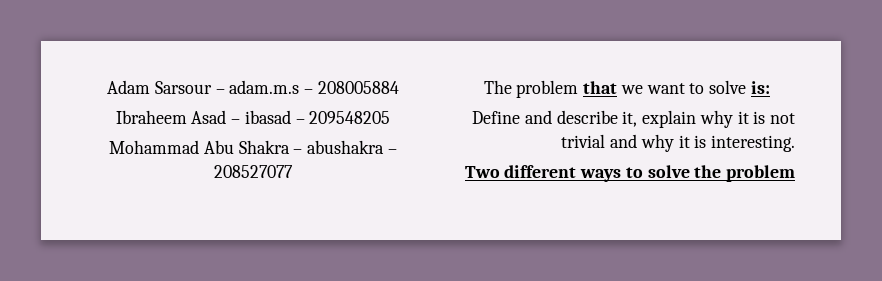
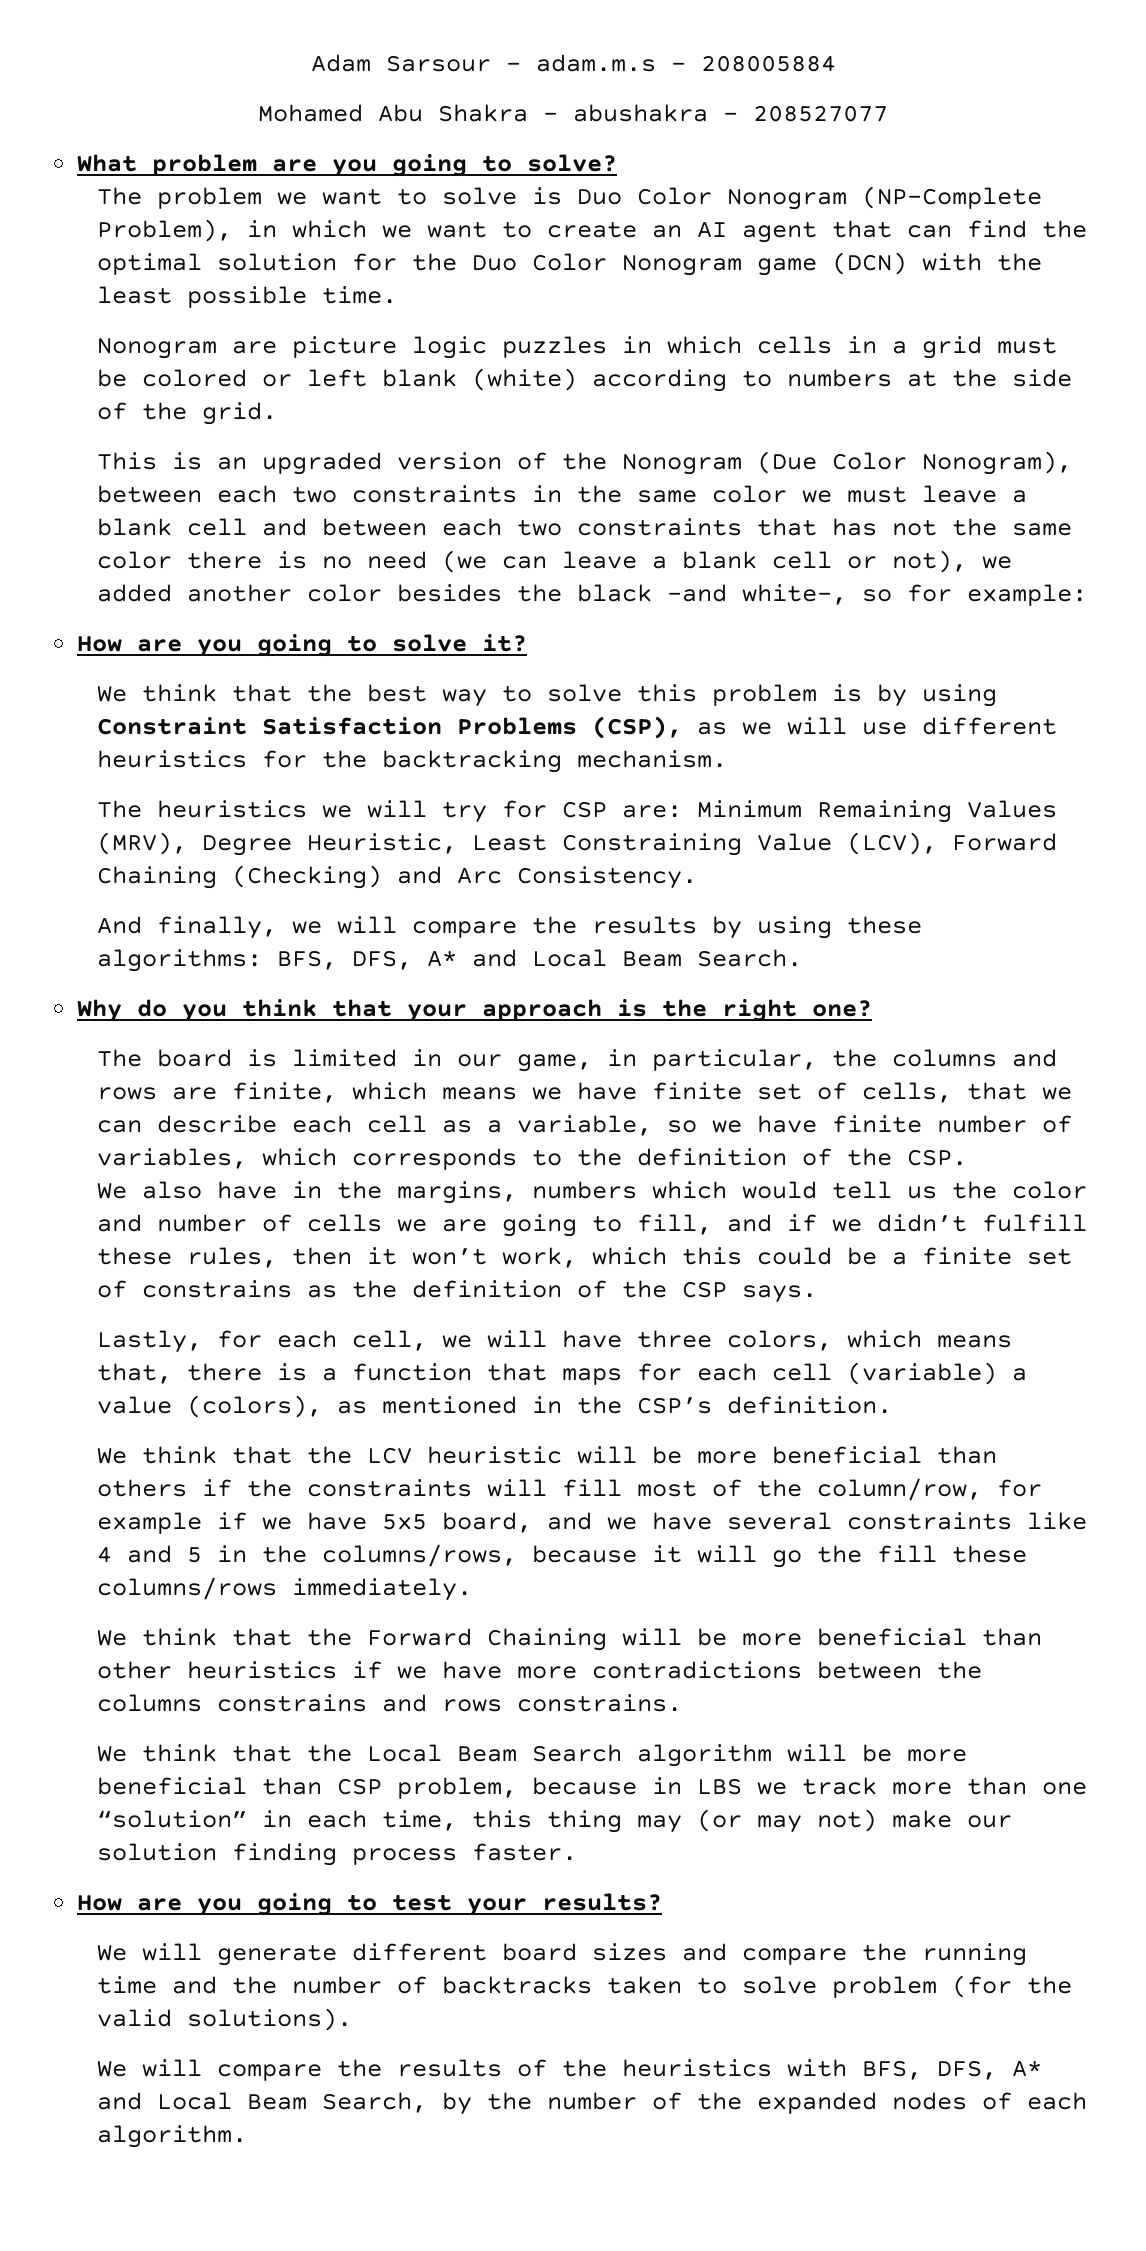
- Ibraheem Asad – ibasad – 209548205
- Mohammad Abu Shakra – abushakra – 208527077
+ Mohamed Abu Shakra – abushakra – 208527077
+ What problem are you going to solve?
- The problem that we want to solve is:
- Define and describe it, explain why it is not trivial and why it is interesting.
- Two different ways to solve the problem
+ The problem we want to solve is Duo Color Nonogram (NP-Complete Problem), in which we want to create an AI agent that can find the optimal solution for the Duo Color Nonogram game (DCN) with the least possible time.
+ Nonogram are picture logic puzzles in which cells in a grid must be colored or left blank (white) according to numbers at the side of the grid.
+ This is an upgraded version of the Nonogram (Due Color Nonogram), between each two constraints in the same color we must leave a blank cell and between each two constraints that has not the same color there is no need (we can leave a blank cell or not), we added another color besides the black -and white-, so for example:
+ How are you going to solve it?
+ We think that the best way to solve this problem is by using Constraint Satisfaction Problems (CSP), as we will use different heuristics for the backtracking mechanism.
+ The heuristics we will try for CSP are: Minimum Remaining Values (MRV), Degree Heuristic, Least Constraining Value (LCV), Forward Chaining (Checking) and Arc Consistency.
+ And finally, we will compare the results by using these algorithms: BFS, DFS, A* and Local Beam Search.
+ Why do you think that your approach is the right one?
+ The board is limited in our game, in particular, the columns and rows are finite, which means we have finite set of cells, that we can describe each cell as a variable, so we have finite number of variables, which corresponds to the definition of the CSP.
+ We also have in the margins, numbers which would tell us the color and number of cells we are going to fill, and if we didn’t fulfill these rules, then it won’t work, which this could be a finite set of constrains as the definition of the CSP says.
+ Lastly, for each cell, we will have three colors, which means that, there is a function that maps for each cell (variable) a value (colors), as mentioned in the CSP’s definition.
+ We think that the LCV heuristic will be more beneficial than others if the constraints will fill most of the column/row, for example if we have 5x5 board, and we have several constraints like 4 and 5 in the columns/rows, because it will go the fill these columns/rows immediately.
+ We think that the Forward Chaining will be more beneficial than other heuristics if we have more contradictions between the columns constrains and rows constrains.
+ We think that the Local Beam Search algorithm will be more beneficial than CSP problem, because in LBS we track more than one “solution” in each time, this thing may (or may not) make our solution finding process faster.
+ How are you going to test your results?
+ We will generate different board sizes and compare the running time and the number of backtracks taken to solve problem (for the valid solutions).
+ We will compare the results of the heuristics with BFS, DFS, A* and Local Beam Search, by the number of the expanded nodes of each algorithm.

